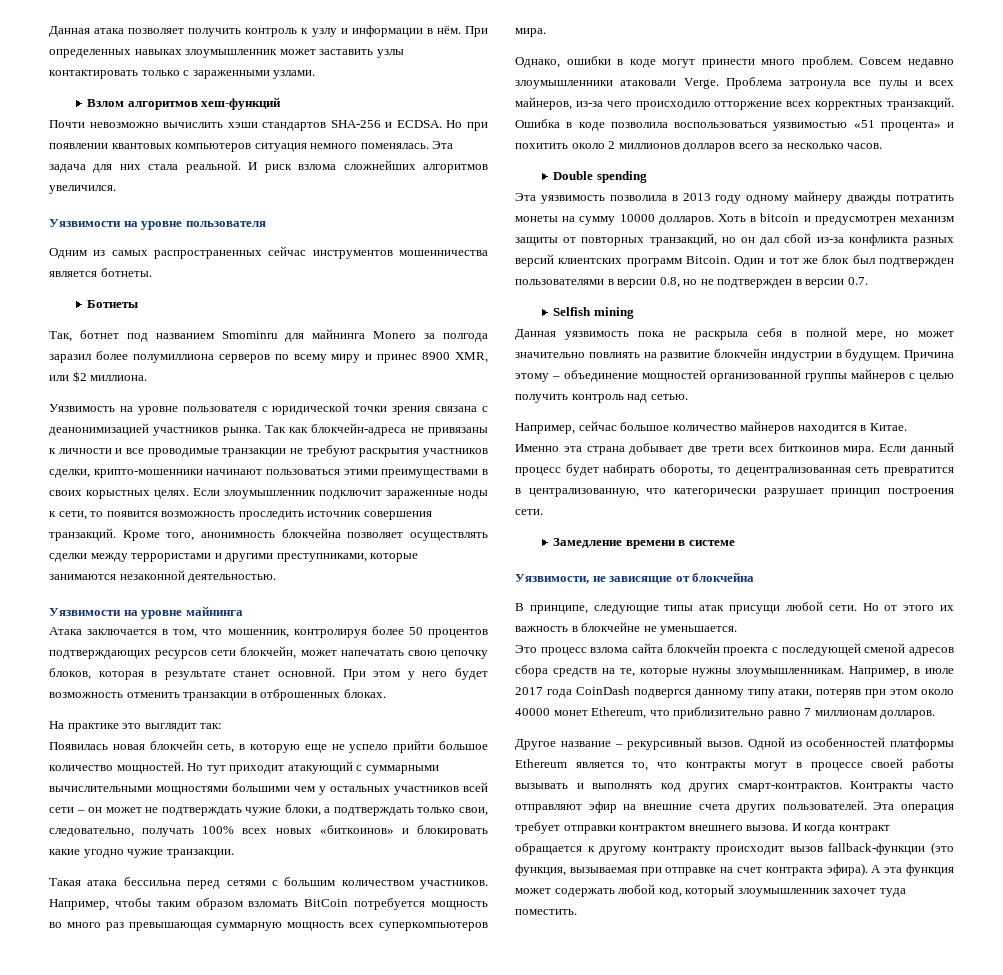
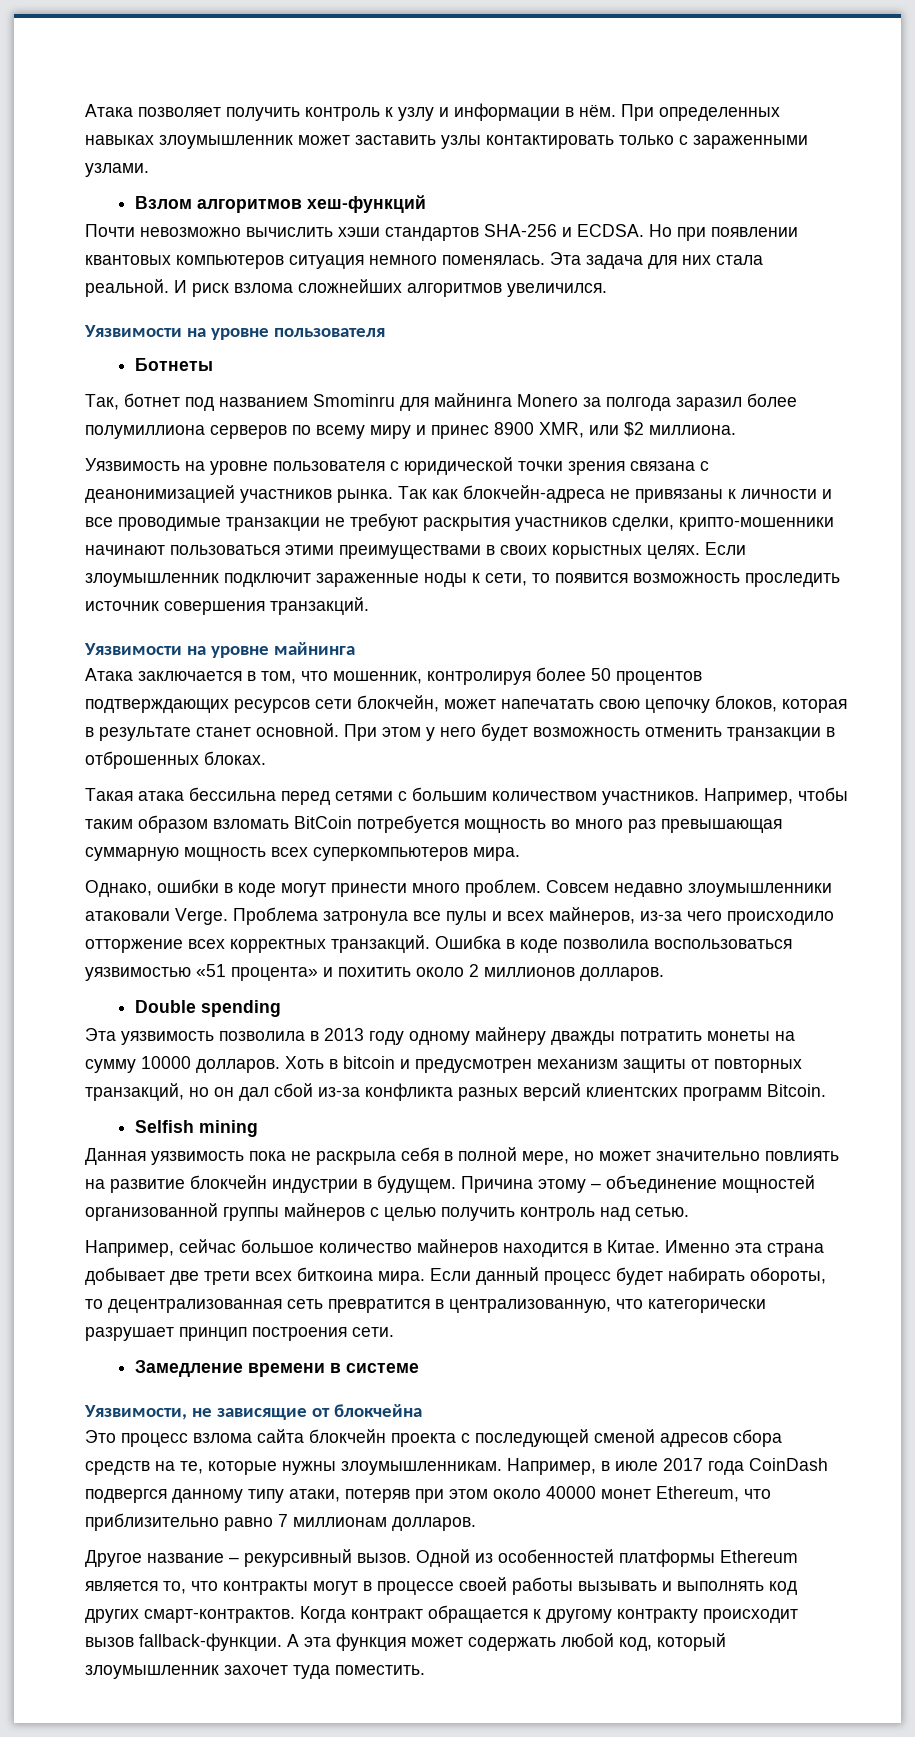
- Данная атака позволяет получить контроль к узлу и информации в нём.
+ Атака позволяет получить контроль к узлу и информации в нём.
- Одним из самых распространенных сейчас инструментов мошенничества является ботнеты.
- Кроме того, анонимность блокчейна позволяет осуществлять сделки между террористами и другими преступниками, которые занимаются незаконной деятельностью.
- На практике это выглядит так:
- Появилась новая блокчейн сеть, в которую еще не успело прийти большое количество мощностей. Но тут приходит атакующий с суммарными вычислительными мощностями большими чем у остальных участников всей сети – он может не подтверждать чужие блоки, а подтверждать только свои, следовательно, получать 100% всех новых «биткоинов» и блокировать какие угодно чужие транзакции.
- Ошибка в коде позволила воспользоваться уязвимостью «51 процента» и похитить около 2 миллионов долларов всего за несколько часов.
+ Ошибка в коде позволила воспользоваться уязвимостью «51 процента» и похитить около 2 миллионов долларов.
- Один и тот же блок был подтвержден пользователями в версии 0.8, но не подтвержден в версии 0.7.
- Именно эта страна добывает две трети всех биткоинов мира.
+ Именно эта страна добывает две трети всех биткоина мира.
- В принципе, следующие типы атак присущи любой сети. Но от этого их важность в блокчейне не уменьшается.
- Контракты часто отправляют эфир на внешние счета других пользователей. Эта операция требует отправки контрактом внешнего вызова. И когда контракт обращается к другому контракту происходит вызов fallback-функции (это функция, вызываемая при отправке на счет контракта эфира).
+ Когда контракт обращается к другому контракту происходит вызов fallback-функции.

